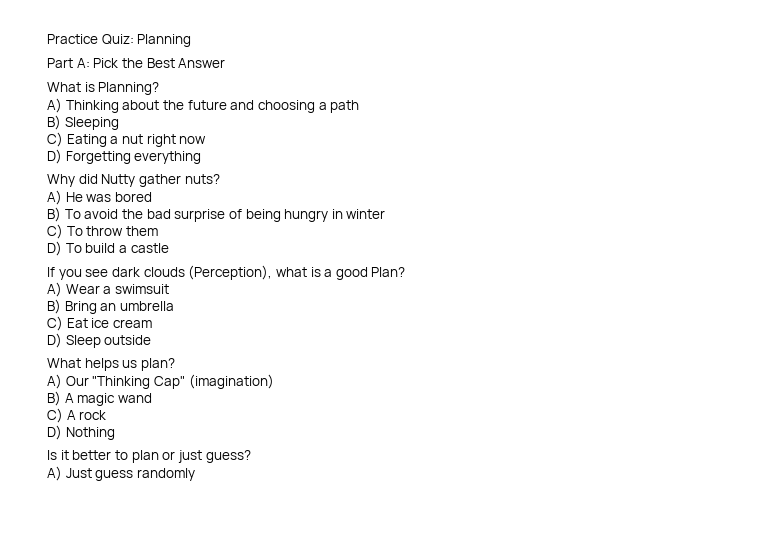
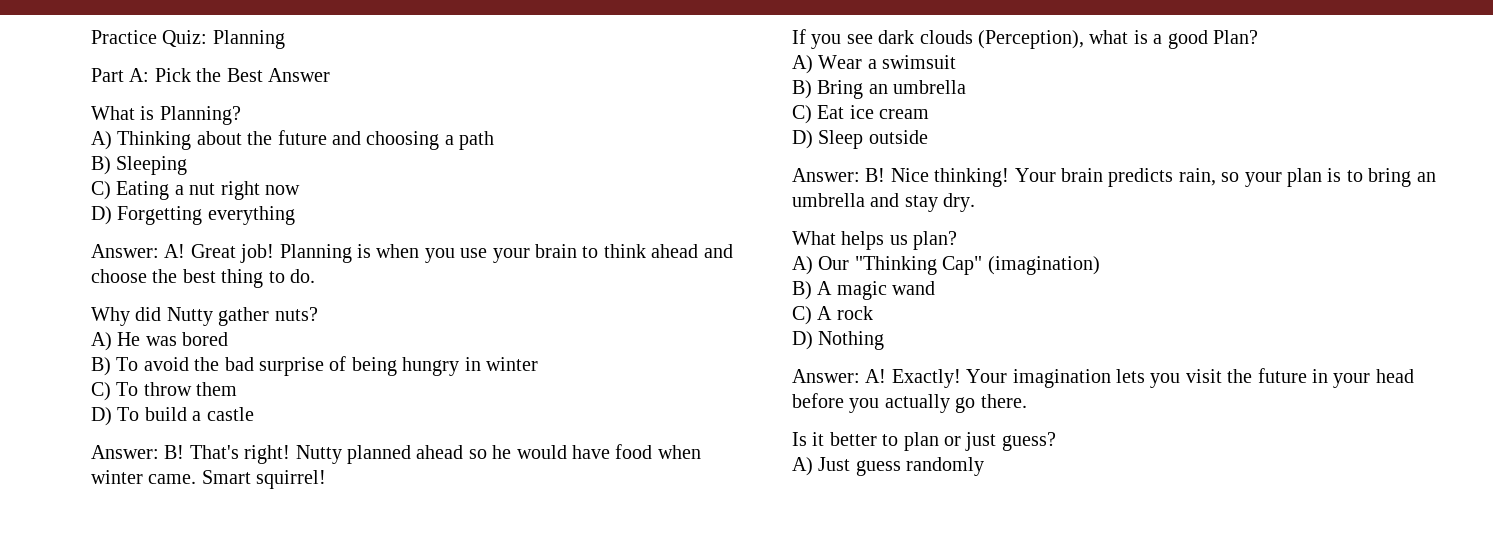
+ Answer: A! Great job! Planning is when you use your brain to think ahead and choose the best thing to do.
+ Answer: B! That's right! Nutty planned ahead so he would have food when winter came. Smart squirrel!
+ Answer: B! Nice thinking! Your brain predicts rain, so your plan is to bring an umbrella and stay dry.
+ Answer: A! Exactly! Your imagination lets you visit the future in your head before you actually go there.

